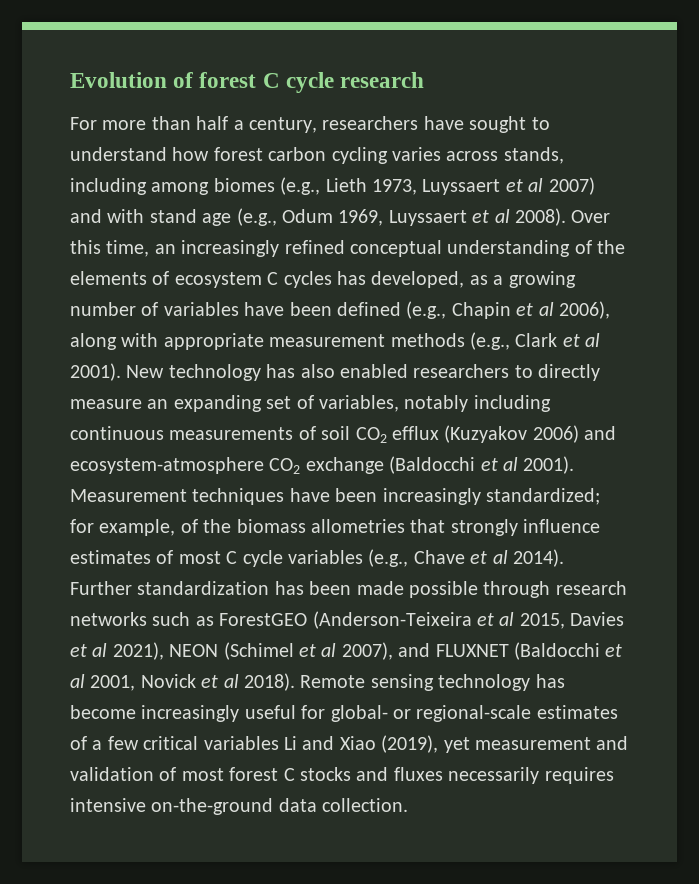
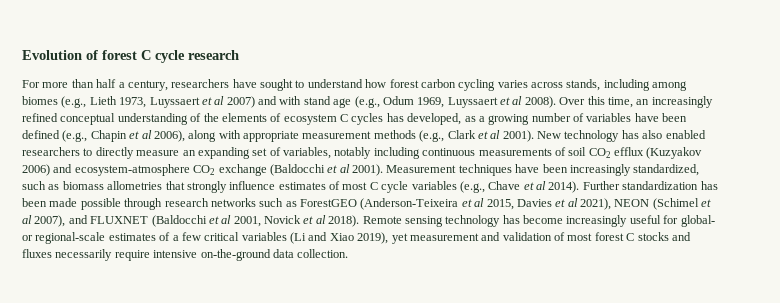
- Measurement techniques have been increasingly standardized; for example, of the biomass allometries that strongly influence estimates of most C cycle variables (e.g., Chave et al 2014).
+ Measurement techniques have been increasingly standardized, such as biomass allometries that strongly influence estimates of most C cycle variables (e.g., Chave et al 2014).
- Remote sensing technology has become increasingly useful for global- or regional-scale estimates of a few critical variables Li and Xiao (2019), yet measurement and validation of most forest C stocks and fluxes necessarily requires intensive on-the-ground data collection.
+ Remote sensing technology has become increasingly useful for global- or regional-scale estimates of a few critical variables (Li and Xiao 2019), yet measurement and validation of most forest C stocks and fluxes necessarily require intensive on-the-ground data collection.

